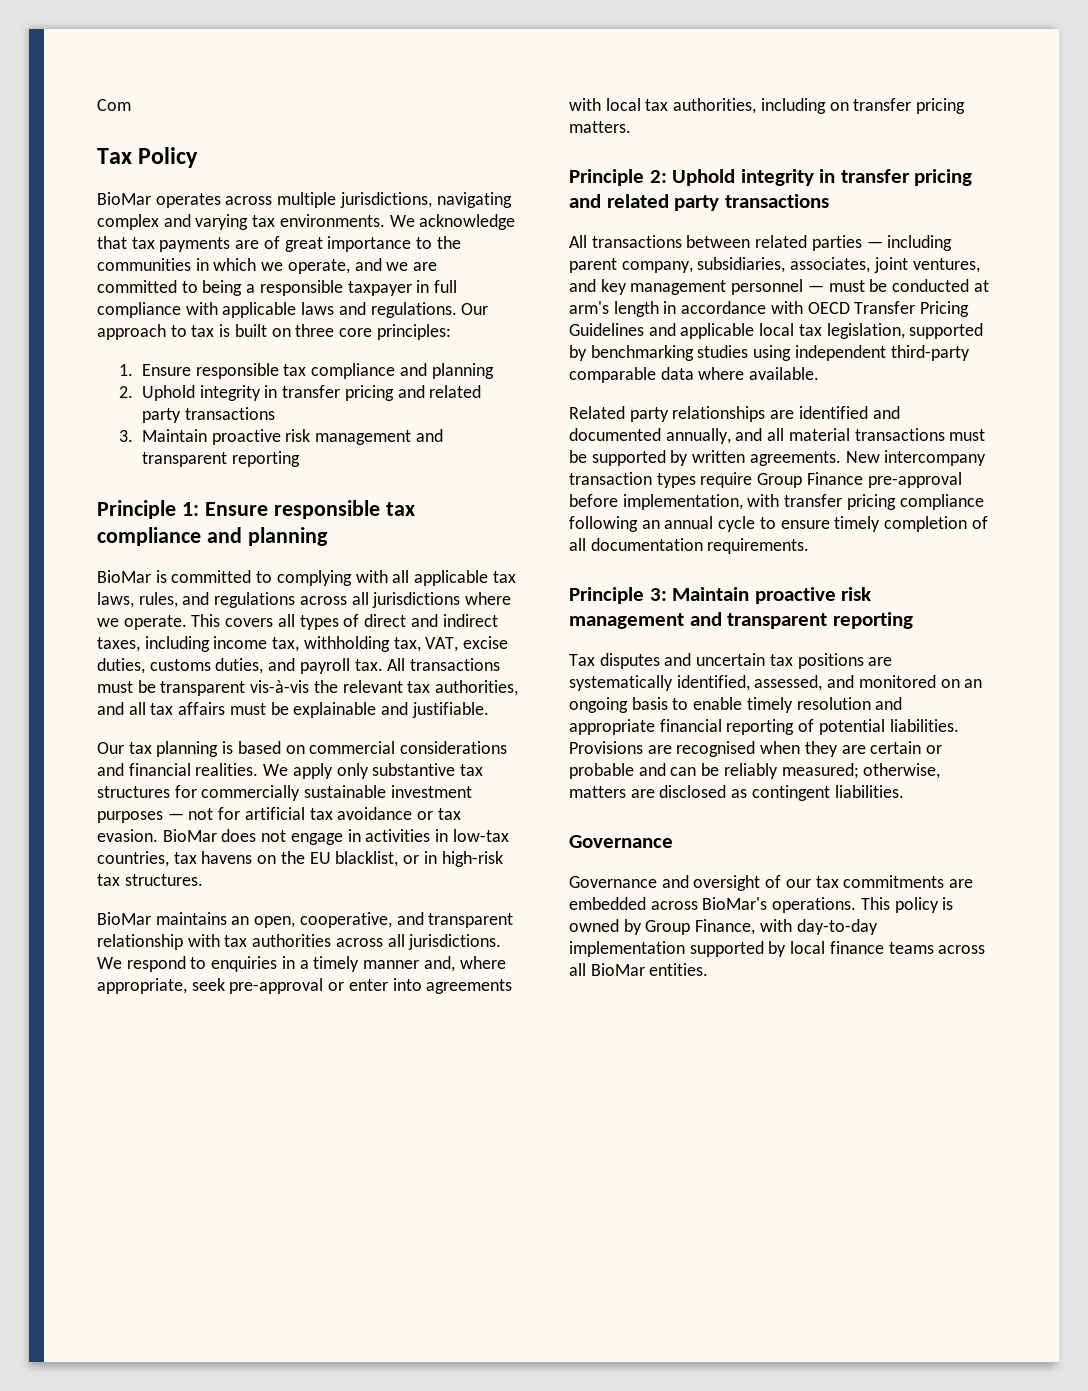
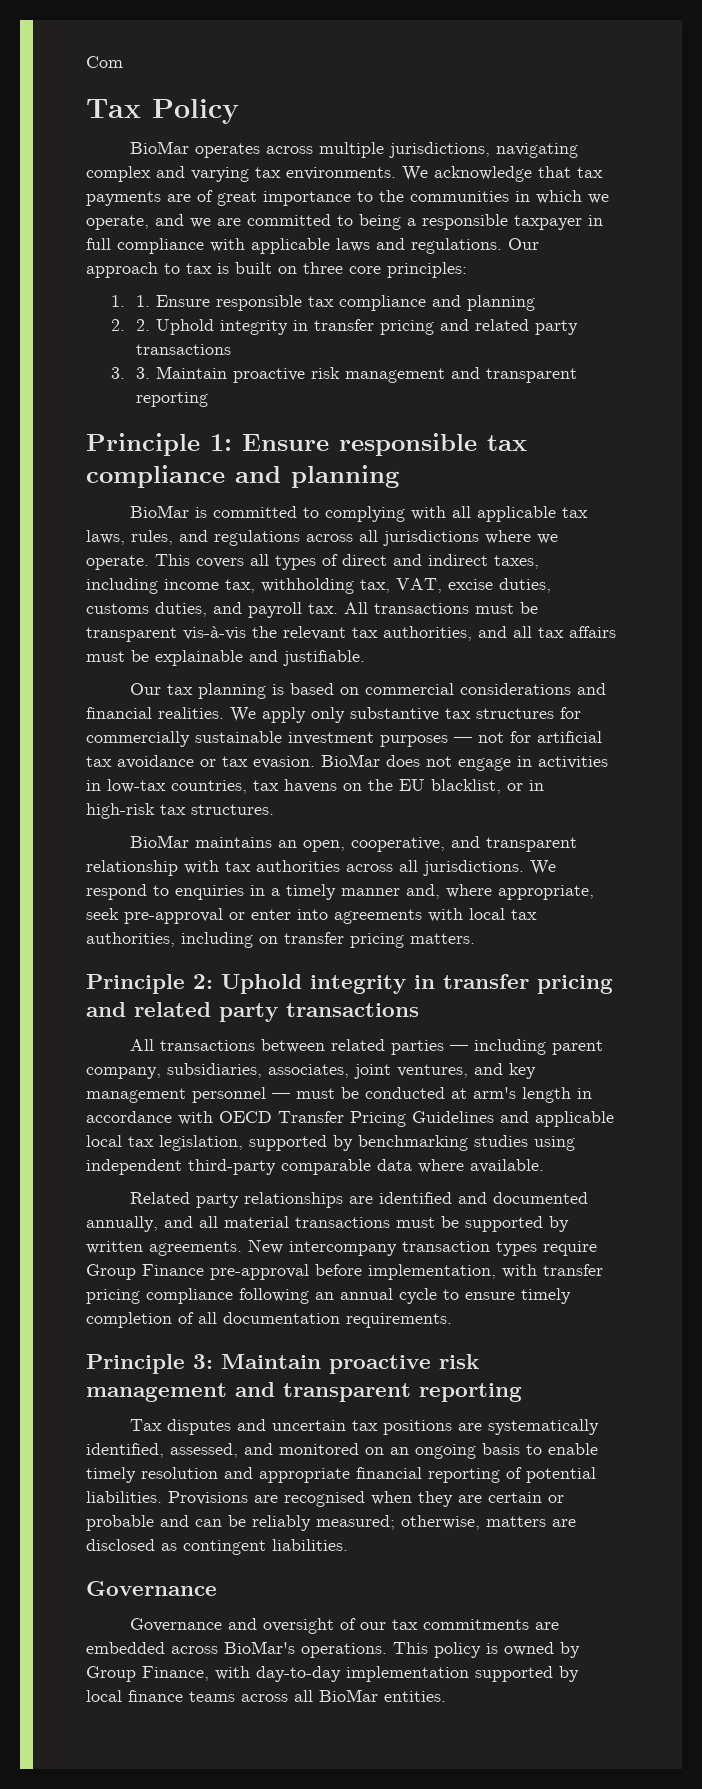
- 1. Ensure responsible tax compliance and planning
+ 1. 1. Ensure responsible tax compliance and planning
- 2. Uphold integrity in transfer pricing and related party transactions
+ 2. 2. Uphold integrity in transfer pricing and related party transactions
- 3. Maintain proactive risk management and transparent reporting
+ 3. 3. Maintain proactive risk management and transparent reporting

